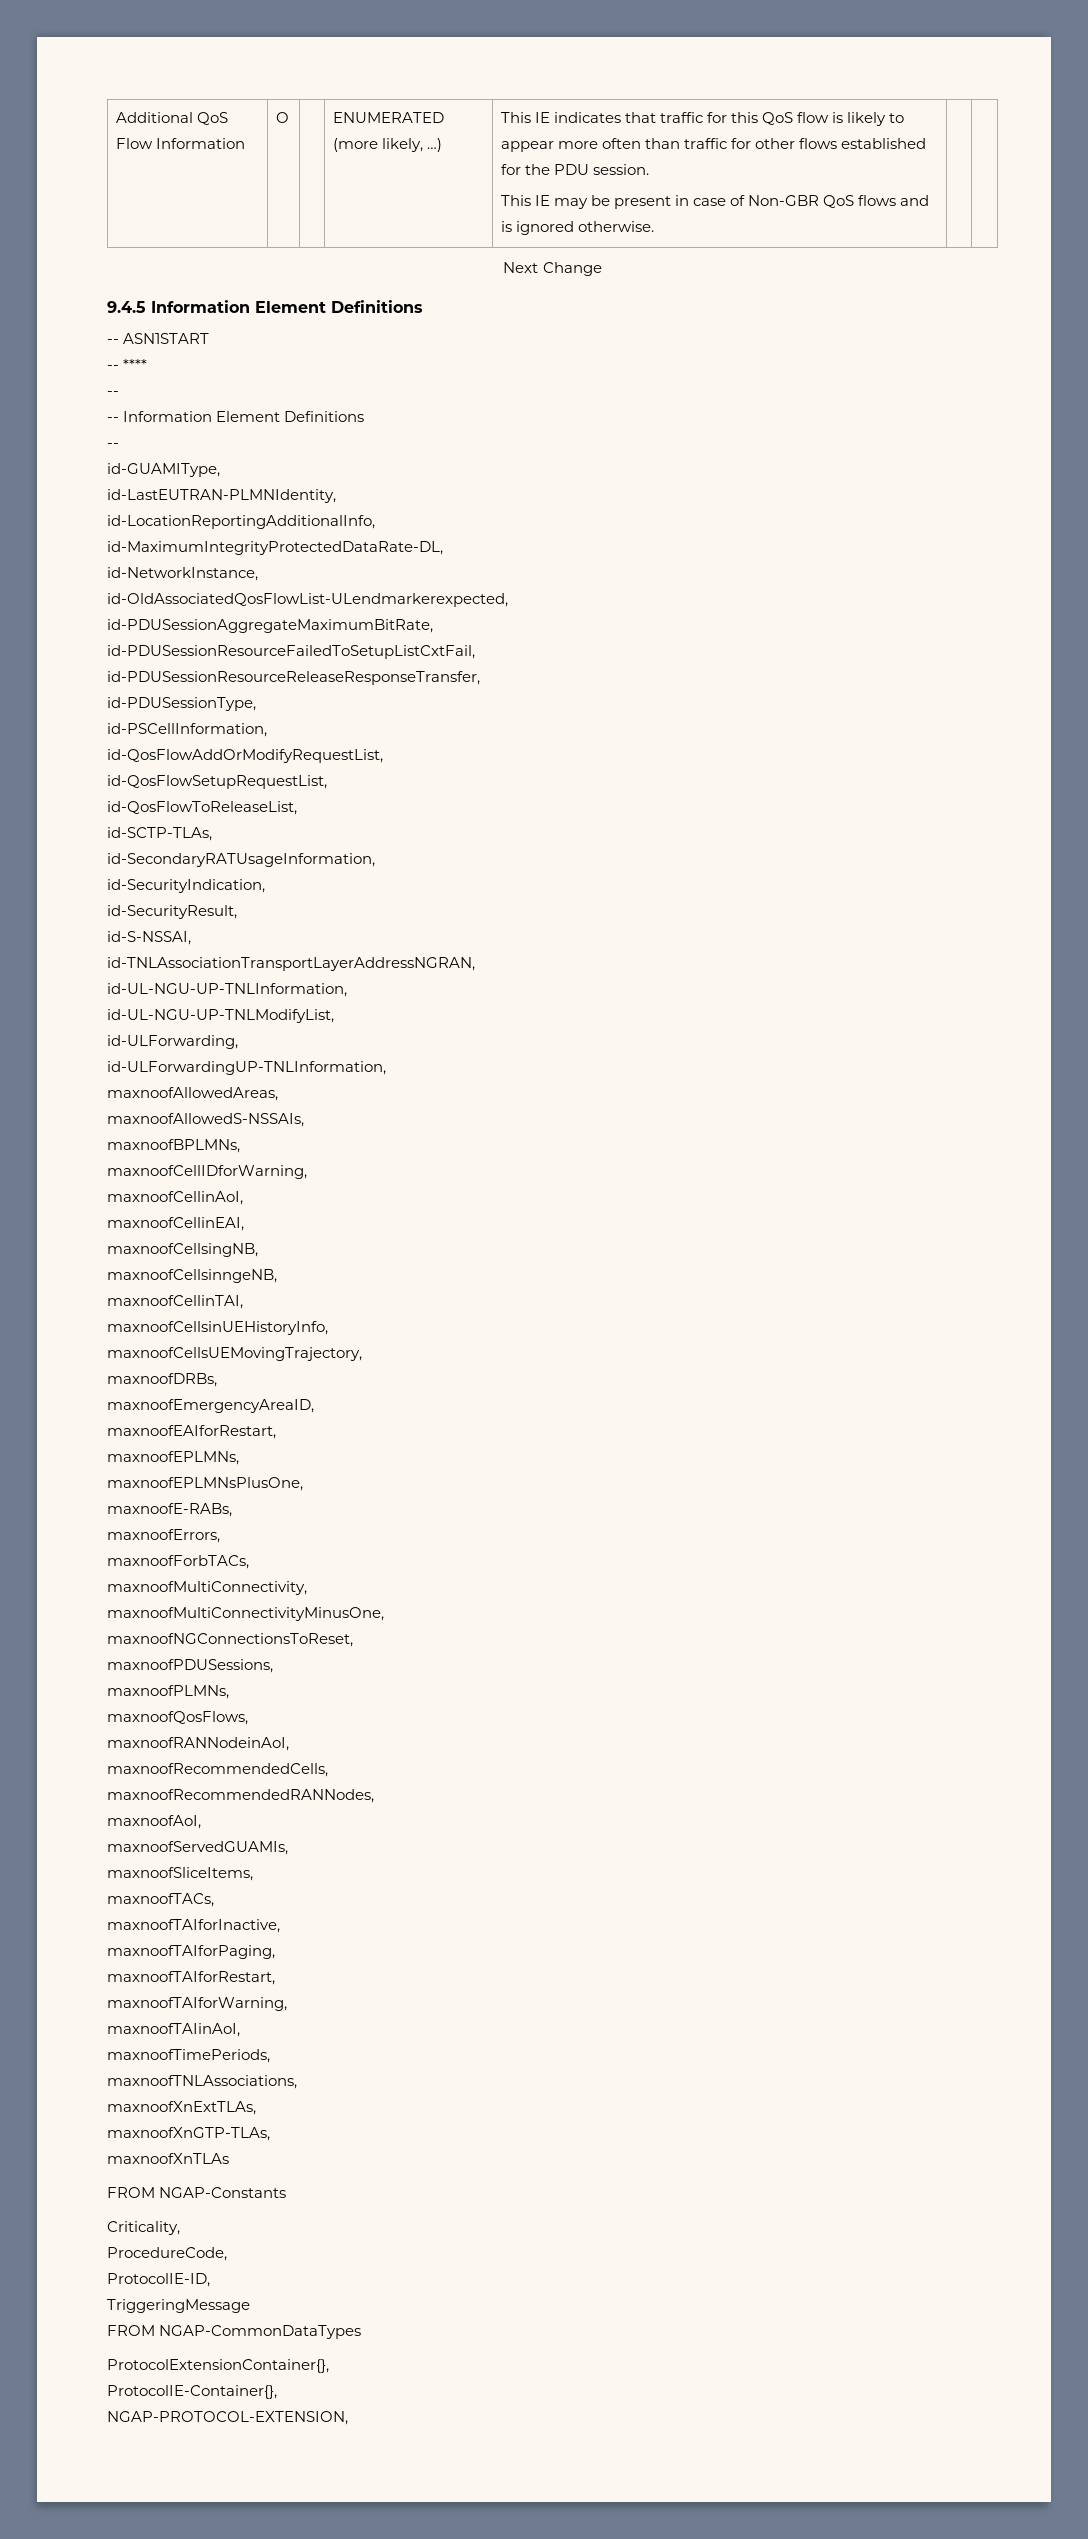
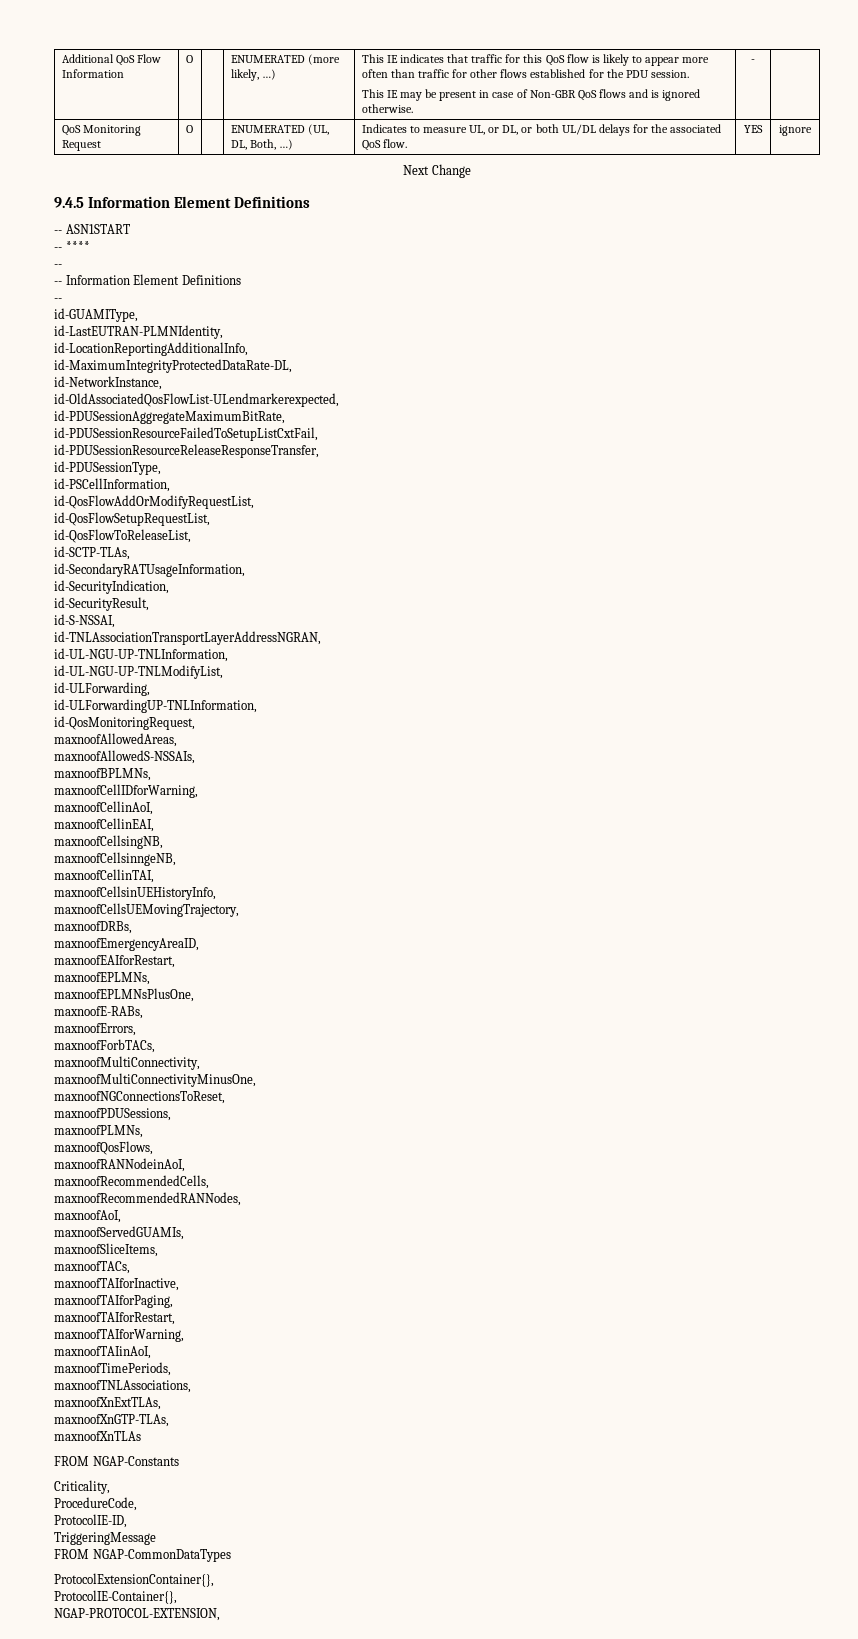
+ - |
+ QoS Monitoring Request | O | | ENUMERATED (UL, DL, Both, …) | Indicates to measure UL, or DL, or both UL/DL delays for the associated QoS flow. | YES | ignore
+ id-QosMonitoringRequest,

